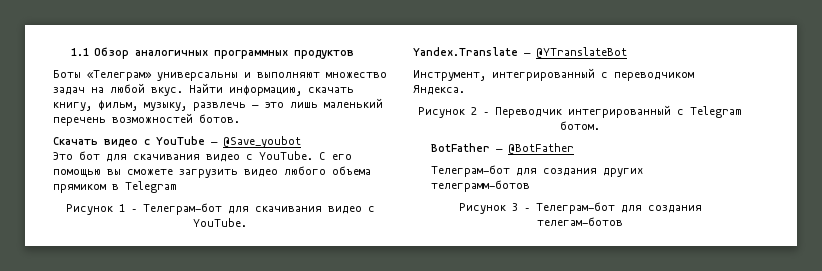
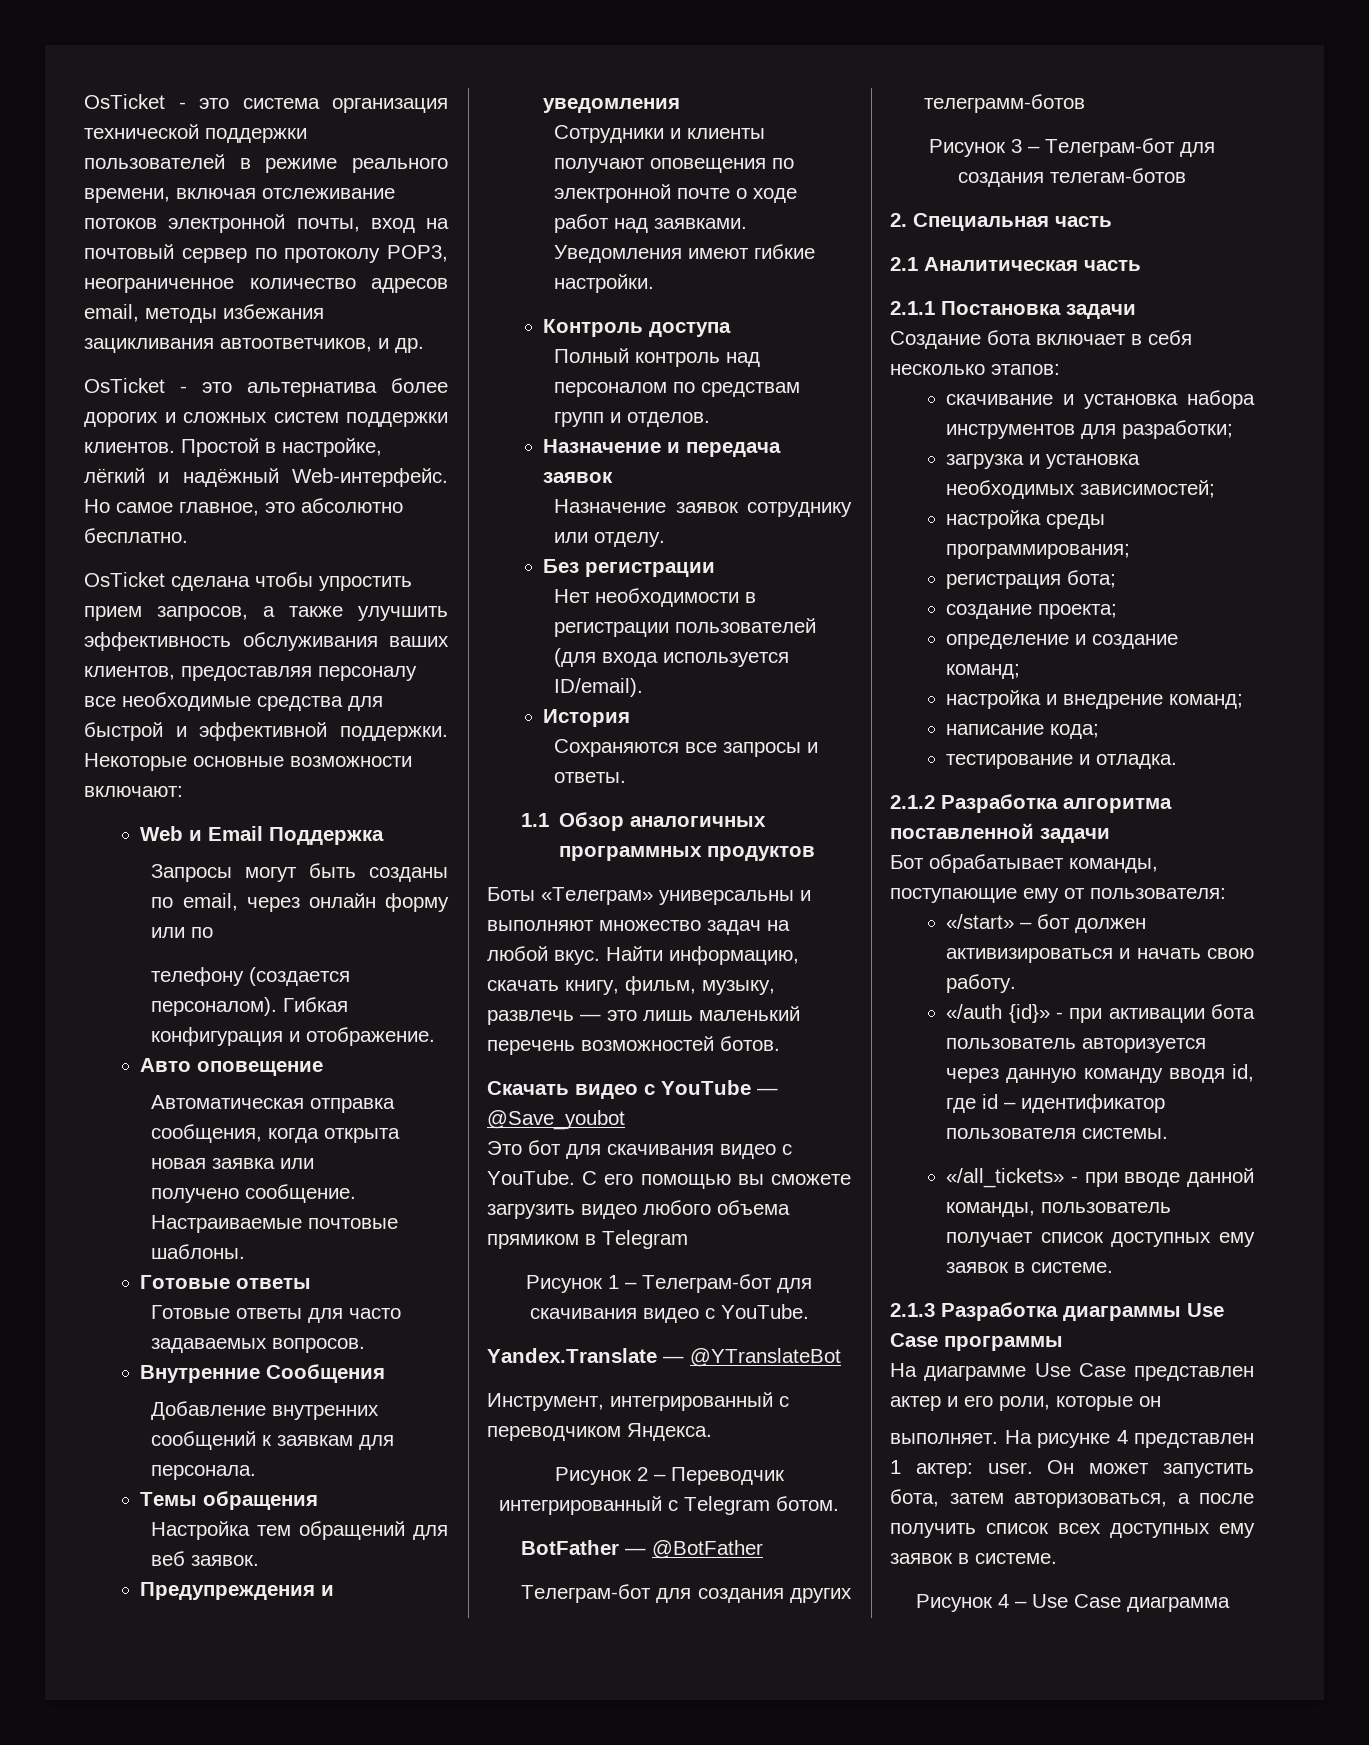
+ OsTicket - это система организация технической поддержки пользователей в режиме реального времени, включая отслеживание потоков электронной почты, вход на почтовый сервер по протоколу POP3, неограниченное количество адресов email, методы избежания зацикливания автоответчиков, и др.
+ OsTicket - это альтернатива более дорогих и сложных систем поддержки клиентов. Простой в настройке, лёгкий и надёжный Web-интерфейс. Но самое главное, это абсолютно бесплатно.
+ OsTicket сделана чтобы упростить прием запросов, а также улучшить эффективность обслуживания ваших клиентов, предоставляя персоналу все необходимые средства для быстрой и эффективной поддержки. Некоторые основные возможности включают:
+ Web и Email Поддержка
+ Запросы могут быть созданы по email, через онлайн форму или по
+ телефону (создается персоналом). Гибкая конфигурация и отображение.
+ Авто оповещение
+ Автоматическая отправка сообщения, когда открыта новая заявка или
+ получено сообщение. Настраиваемые почтовые шаблоны.
+ Готовые ответы
+ Готовые ответы для часто задаваемых вопросов.
+ Внутренние Сообщения
+ Добавление внутренних сообщений к заявкам для персонала.
+ Темы обращения
+ Настройка тем обращений для веб заявок.
+ Предупреждения и уведомления
+ Сотрудники и клиенты получают оповещения по электронной почте о ходе работ над заявками. Уведомления имеют гибкие настройки.
+ Контроль доступа
+ Полный контроль над персоналом по средствам групп и отделов.
+ Назначение и передача заявок
+ Назначение заявок сотруднику или отделу.
+ Без регистрации
+ Нет необходимости в регистрации пользователей (для входа используется ID/email).
+ История
+ Сохраняются все запросы и ответы.
+ 2. Специальная часть
+ 2.1 Аналитическая часть
+ 2.1.1 Постановка задачи
+ Создание бота включает в себя несколько этапов:
+ скачивание и установка набора инструментов для разработки;
+ загрузка и установка необходимых зависимостей;
+ настройка среды программирования;
+ регистрация бота;
+ создание проекта;
+ определение и создание команд;
+ настройка и внедрение команд;
+ написание кода;
+ тестирование и отладка.
+ 2.1.2 Разработка алгоритма поставленной задачи
+ Бот обрабатывает команды, поступающие ему от пользователя:
+ «/start» – бот должен активизироваться и начать свою работу.
+ «/auth {id}» - при активации бота пользователь авторизуется через данную команду вводя id, где id – идентификатор пользователя системы.
+ «/all_tickets» - при вводе данной команды, пользователь получает список доступных ему заявок в системе.
+ 2.1.3 Разработка диаграммы Use Case программы
+ На диаграмме Use Case представлен актер и его роли, которые он
+ выполняет. На рисунке 4 представлен 1 актер: user. Он может запустить бота, затем авторизоваться, а после получить список всех доступных ему заявок в системе.
+ Рисунок 4 – Use Case диаграмма

